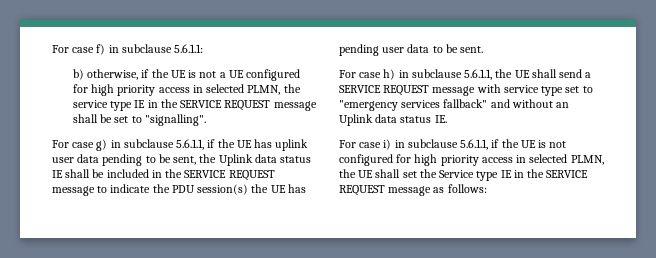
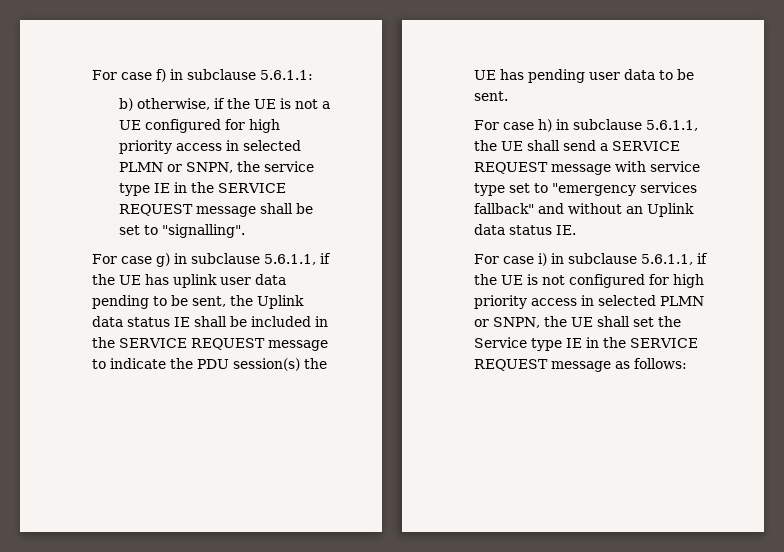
- b) otherwise, if the UE is not a UE configured for high priority access in selected PLMN, the service type IE in the SERVICE REQUEST message shall be set to "signalling".
+ b) otherwise, if the UE is not a UE configured for high priority access in selected PLMN or SNPN, the service type IE in the SERVICE REQUEST message shall be set to "signalling".
- For case i) in subclause 5.6.1.1, if the UE is not configured for high priority access in selected PLMN, the UE shall set the Service type IE in the SERVICE REQUEST message as follows:
+ For case i) in subclause 5.6.1.1, if the UE is not configured for high priority access in selected PLMN or SNPN, the UE shall set the Service type IE in the SERVICE REQUEST message as follows:

